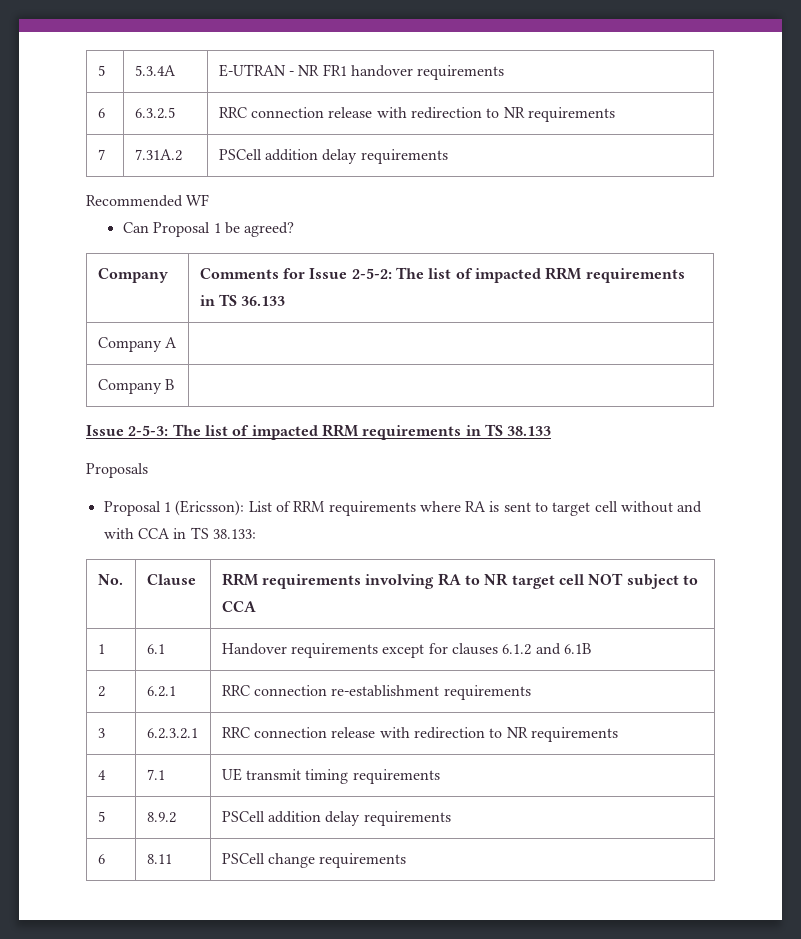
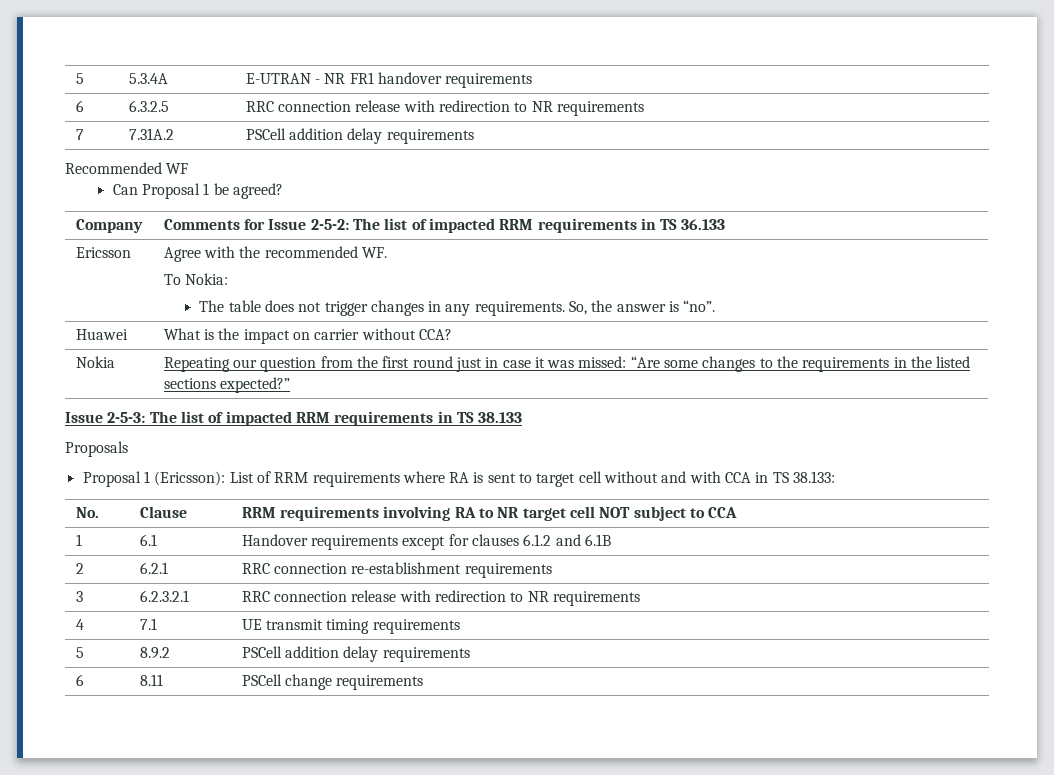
- Company A |
- Company B |
+ Ericsson | Agree with the recommended WF.
+ To Nokia:
+ The table does not trigger changes in any requirements. So, the answer is “no”.
+ Huawei | What is the impact on carrier without CCA?
+ Nokia | Repeating our question from the first round just in case it was missed: “Are some changes to the requirements in the listed sections expected?”

